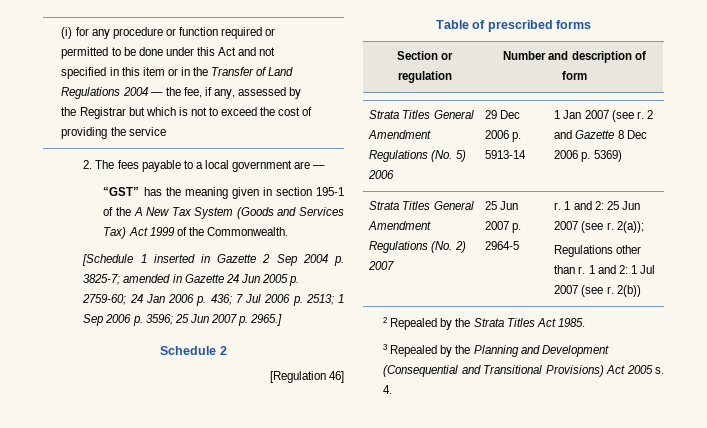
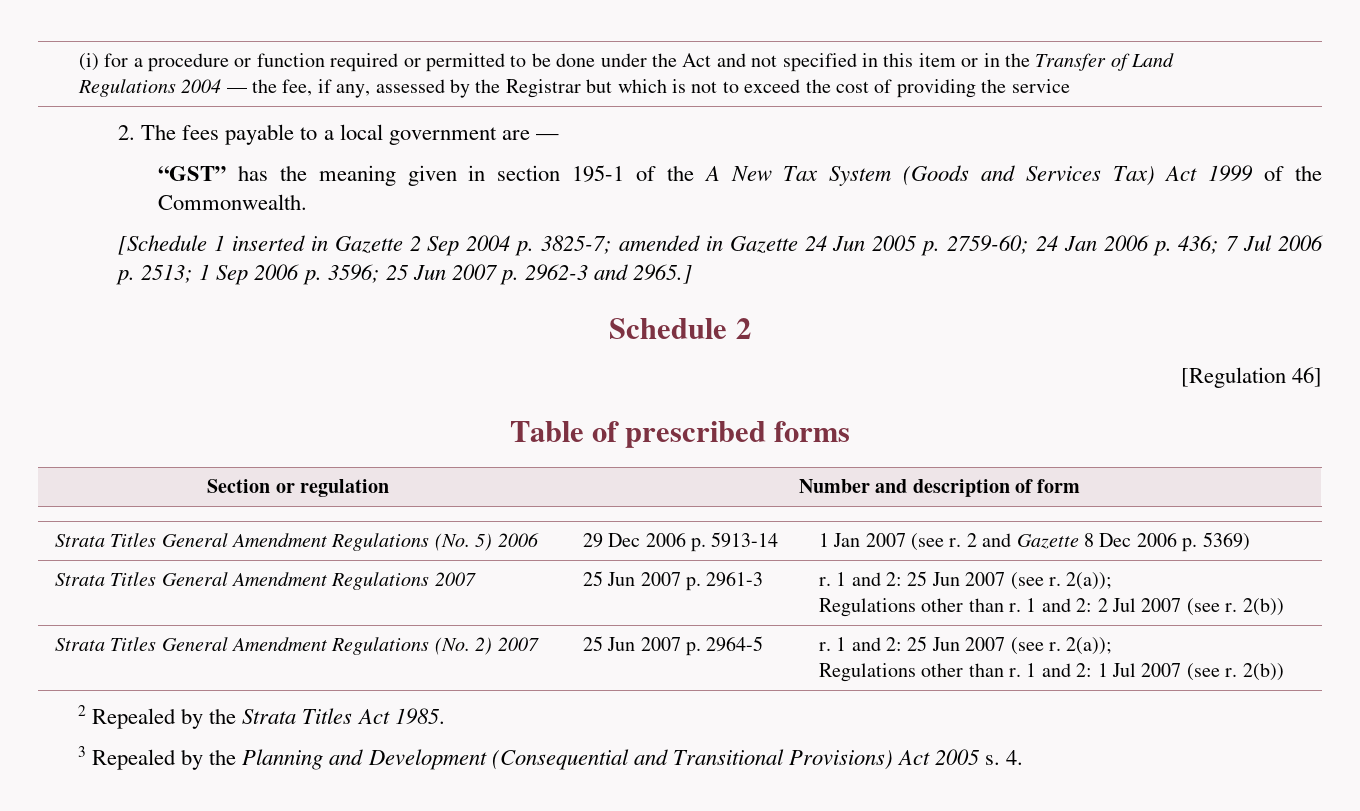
- (i) for any procedure or function required or permitted to be done under this Act and not specified in this item or in the Transfer of Land Regulations 2004 — the fee, if any, assessed by the Registrar but which is not to exceed the cost of providing the service
+ (i) for a procedure or function required or permitted to be done under the Act and not specified in this item or in the Transfer of Land Regulations 2004 — the fee, if any, assessed by the Registrar but which is not to exceed the cost of providing the service
- [Schedule 1 inserted in Gazette 2 Sep 2004 p. 3825-7; amended in Gazette 24 Jun 2005 p. 2759-60; 24 Jan 2006 p. 436; 7 Jul 2006 p. 2513; 1 Sep 2006 p. 3596; 25 Jun 2007 p. 2965.]
+ [Schedule 1 inserted in Gazette 2 Sep 2004 p. 3825-7; amended in Gazette 24 Jun 2005 p. 2759-60; 24 Jan 2006 p. 436; 7 Jul 2006 p. 2513; 1 Sep 2006 p. 3596; 25 Jun 2007 p. 2962-3 and 2965.]
+ Strata Titles General Amendment Regulations 2007 | 25 Jun 2007 p. 2961-3 | r. 1 and 2: 25 Jun 2007 (see r. 2(a));
+ Regulations other than r. 1 and 2: 2 Jul 2007 (see r. 2(b))

